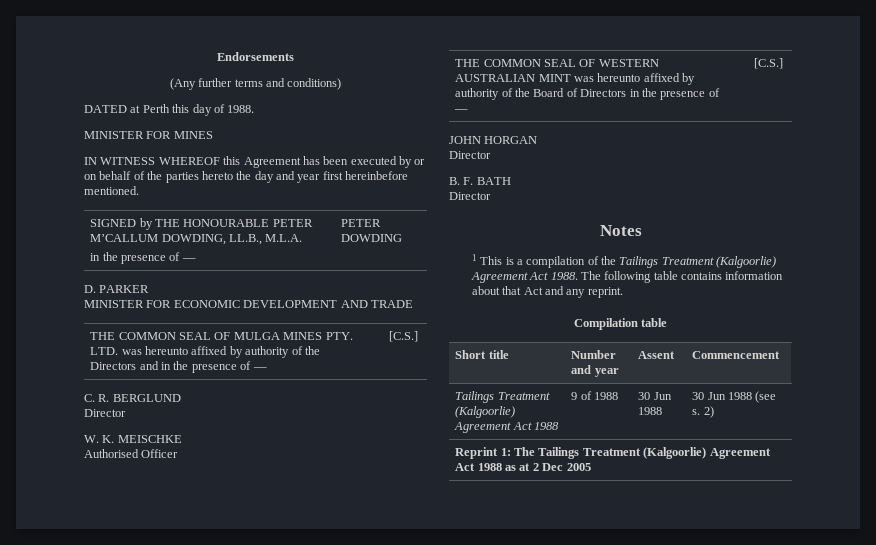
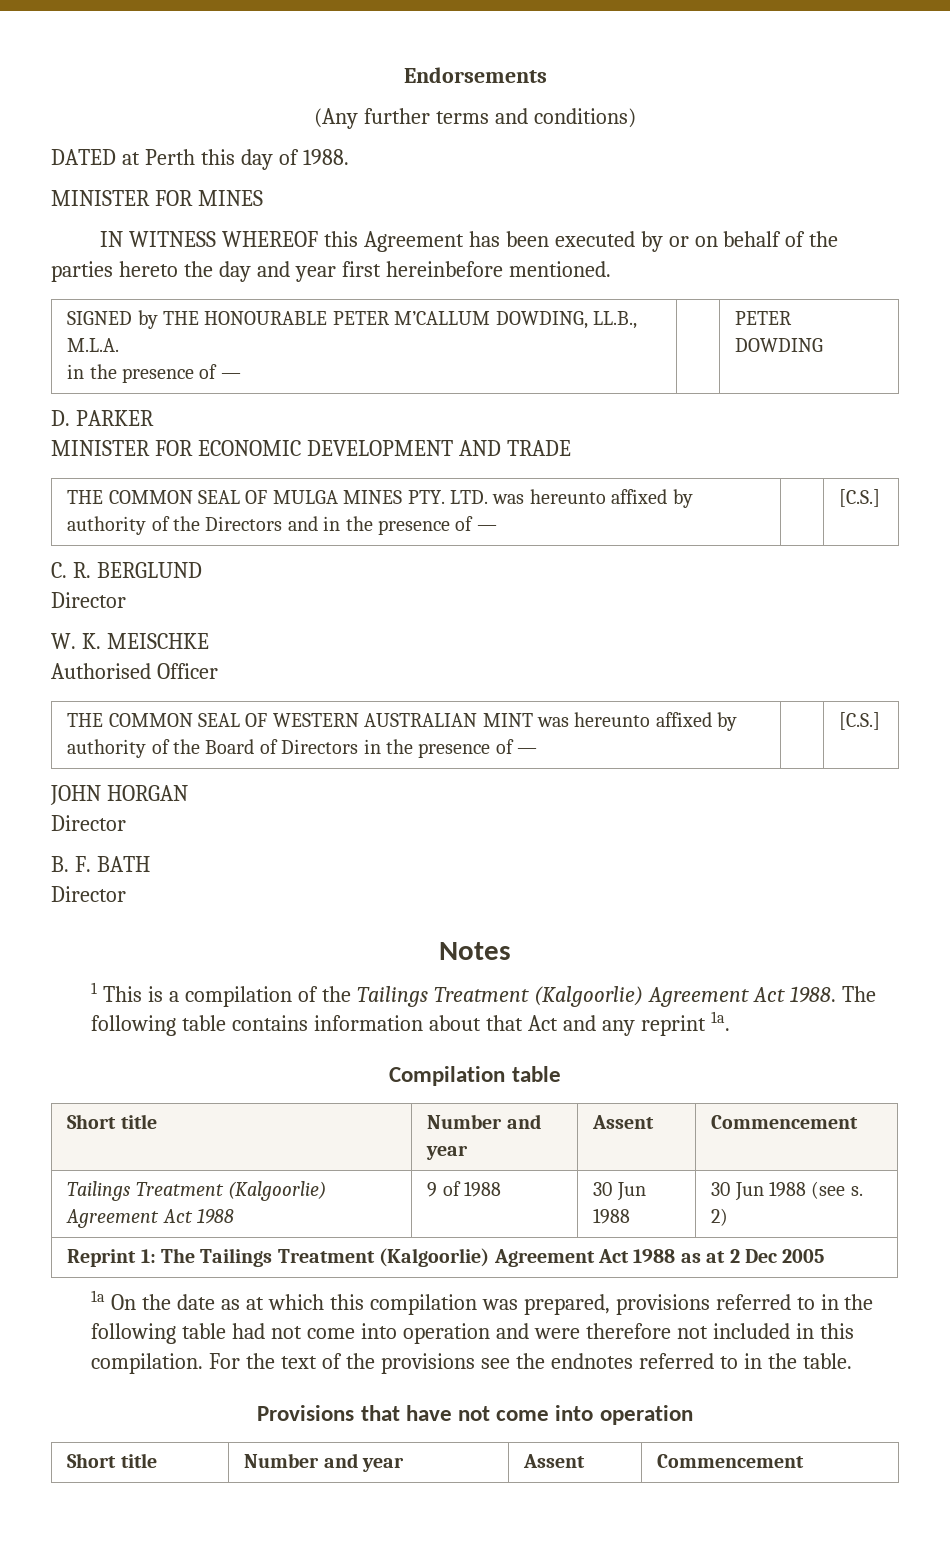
- The following table contains information about that Act and any reprint.
+ The following table contains information about that Act and any reprint 1a.
+ 1a On the date as at which this compilation was prepared, provisions referred to in the following table had not come into operation and were therefore not included in this compilation. For the text of the provisions see the endnotes referred to in the table.
+ Provisions that have not come into operation
+ Short title | Number and year | Assent | Commencement

